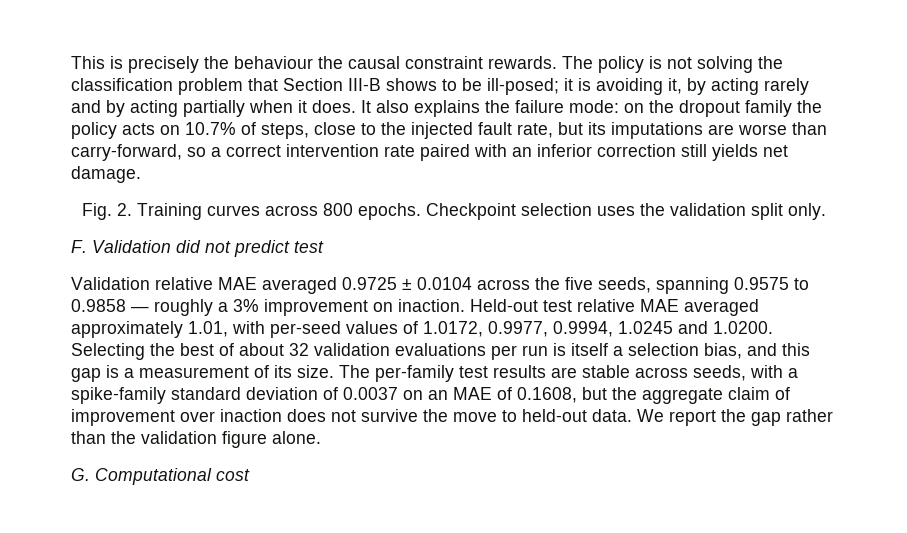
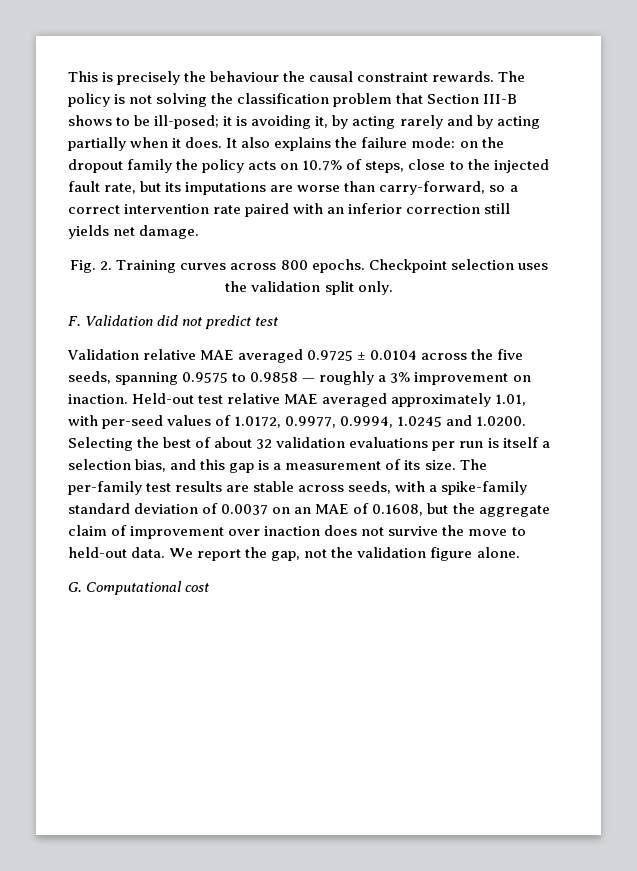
- We report the gap rather than the validation figure alone.
+ We report the gap, not the validation figure alone.

